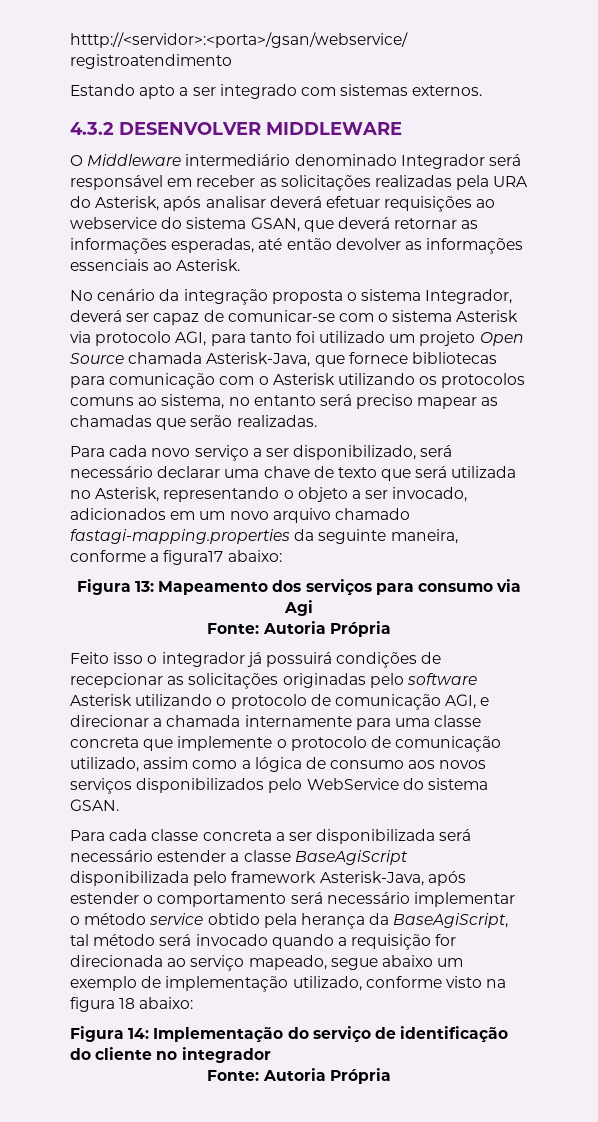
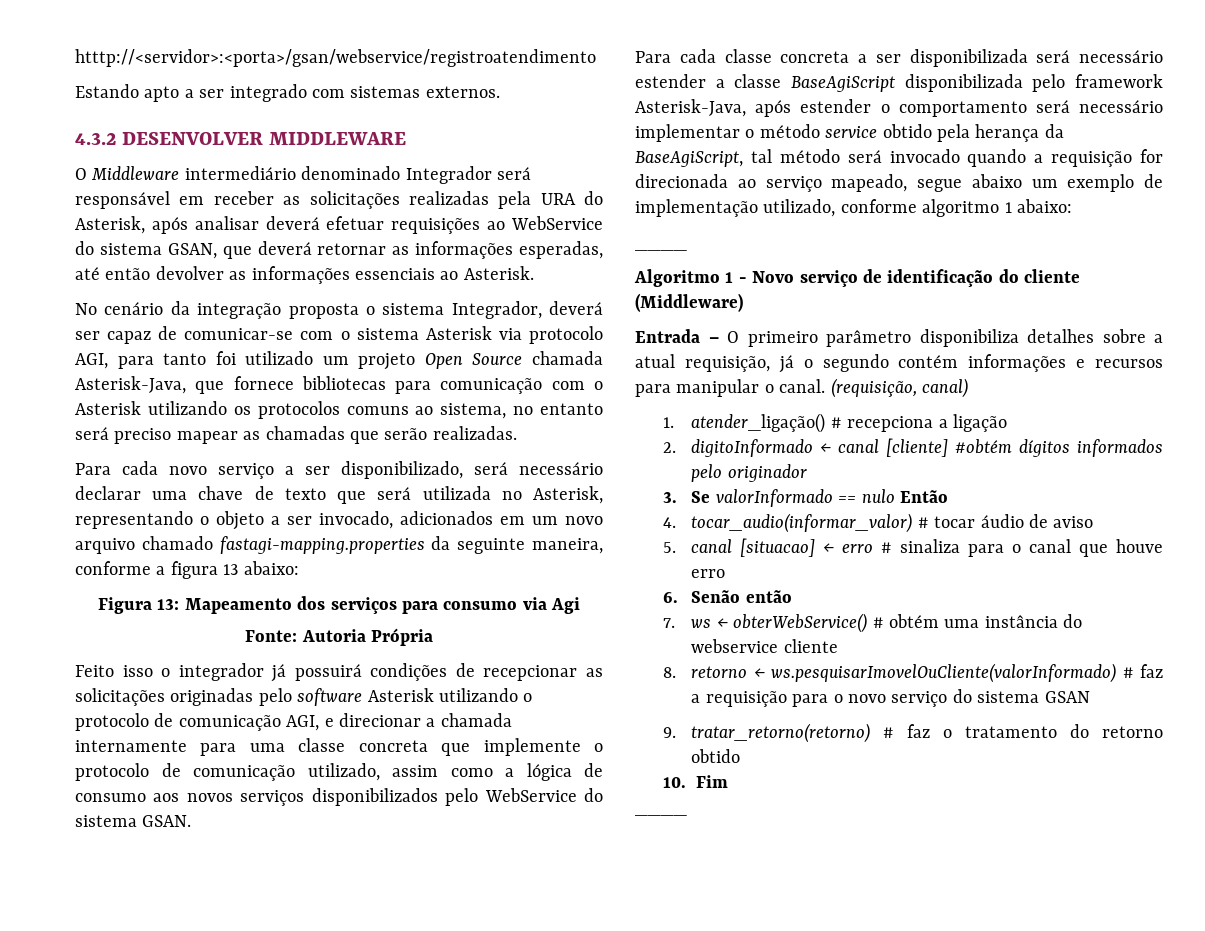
- O Middleware intermediário denominado Integrador será responsável em receber as solicitações realizadas pela URA do Asterisk, após analisar deverá efetuar requisições ao webservice do sistema GSAN, que deverá retornar as informações esperadas, até então devolver as informações essenciais ao Asterisk.
+ O Middleware intermediário denominado Integrador será responsável em receber as solicitações realizadas pela URA do Asterisk, após analisar deverá efetuar requisições ao WebService do sistema GSAN, que deverá retornar as informações esperadas, até então devolver as informações essenciais ao Asterisk.
- Para cada novo serviço a ser disponibilizado, será necessário declarar uma chave de texto que será utilizada no Asterisk, representando o objeto a ser invocado, adicionados em um novo arquivo chamado fastagi-mapping.properties da seguinte maneira, conforme a figura17 abaixo:
+ Para cada novo serviço a ser disponibilizado, será necessário declarar uma chave de texto que será utilizada no Asterisk, representando o objeto a ser invocado, adicionados em um novo arquivo chamado fastagi-mapping.properties da seguinte maneira, conforme a figura 13 abaixo:
- Para cada classe concreta a ser disponibilizada será necessário estender a classe BaseAgiScript disponibilizada pelo framework Asterisk-Java, após estender o comportamento será necessário implementar o método service obtido pela herança da BaseAgiScript, tal método será invocado quando a requisição for direcionada ao serviço mapeado, segue abaixo um exemplo de implementação utilizado, conforme visto na figura 18 abaixo:
- Figura 14: Implementação do serviço de identificação do cliente no integrador
- Fonte: Autoria Própria
+ Para cada classe concreta a ser disponibilizada será necessário estender a classe BaseAgiScript disponibilizada pelo framework Asterisk-Java, após estender o comportamento será necessário implementar o método service obtido pela herança da BaseAgiScript, tal método será invocado quando a requisição for direcionada ao serviço mapeado, segue abaixo um exemplo de implementação utilizado, conforme algoritmo 1 abaixo:
+ ____
+ Algoritmo 1 - Novo serviço de identificação do cliente (Middleware)
+ Entrada – O primeiro parâmetro disponibiliza detalhes sobre a atual requisição, já o segundo contém informações e recursos para manipular o canal. (requisição, canal)
+ 1. atender_ligação() # recepciona a ligação
+ 2. digitoInformado ← canal [cliente] #obtém dígitos informados pelo originador
+ 3. Se valorInformado == nulo Então
+ 4. tocar_audio(informar_valor) # tocar áudio de aviso
+ 5. canal [situacao] ← erro # sinaliza para o canal que houve erro
+ 6. Senão então
+ 7. ws ← obterWebService() # obtém uma instância do webservice cliente
+ 8. retorno ← ws.pesquisarImovelOuCliente(valorInformado) # faz a requisição para o novo serviço do sistema GSAN
+ 9. tratar_retorno(retorno) # faz o tratamento do retorno obtido
+ 10. Fim
+ ____

